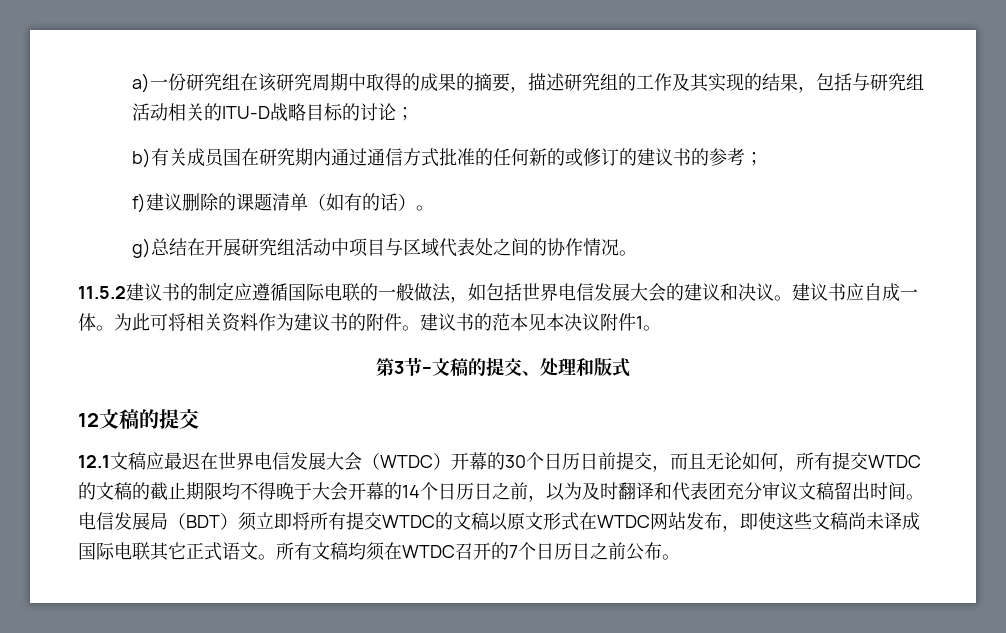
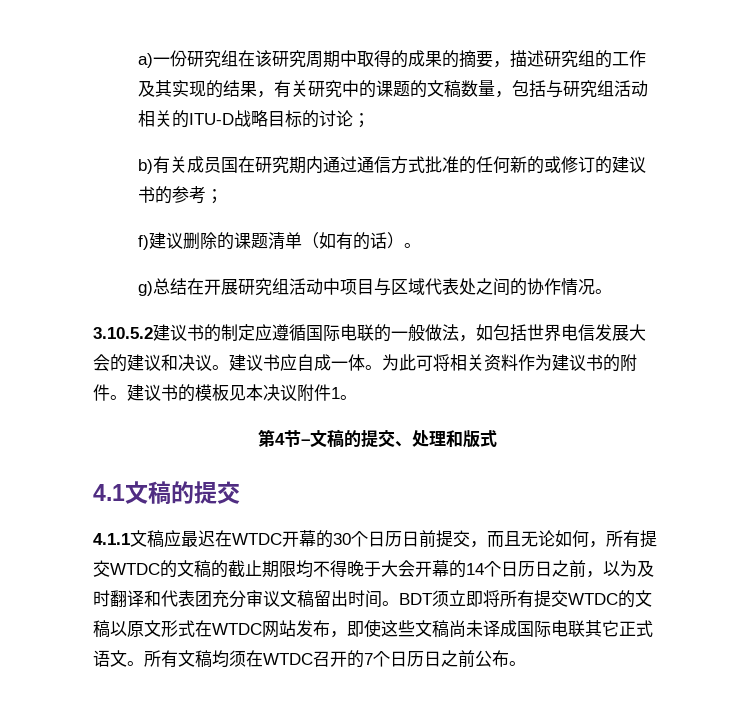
- a)一份研究组在该研究周期中取得的成果的摘要，描述研究组的工作及其实现的结果，包括与研究组活动相关的ITU-D战略目标的讨论；
+ a)一份研究组在该研究周期中取得的成果的摘要，描述研究组的工作及其实现的结果，有关研究中的课题的文稿数量，包括与研究组活动相关的ITU-D战略目标的讨论；
- 11.5.2建议书的制定应遵循国际电联的一般做法，如包括世界电信发展大会的建议和决议。
+ 3.10.5.2建议书的制定应遵循国际电联的一般做法，如包括世界电信发展大会的建议和决议。
- 建议书的范本见本决议附件1。
+ 建议书的模板见本决议附件1。
- 第3节–文稿的提交、处理和版式
+ 第4节–文稿的提交、处理和版式
- 12文稿的提交
+ 4.1文稿的提交
- 12.1文稿应最迟在世界电信发展大会（WTDC）开幕的30个日历日前提交，而且无论如何，所有提交WTDC的文稿的截止期限均不得晚于大会开幕的14个日历日之前，以为及时翻译和代表团充分审议文稿留出时间。
+ 4.1.1文稿应最迟在WTDC开幕的30个日历日前提交，而且无论如何，所有提交WTDC的文稿的截止期限均不得晚于大会开幕的14个日历日之前，以为及时翻译和代表团充分审议文稿留出时间。
- 电信发展局（BDT）须立即将所有提交WTDC的文稿以原文形式在WTDC网站发布，即使这些文稿尚未译成国际电联其它正式语文。
+ BDT须立即将所有提交WTDC的文稿以原文形式在WTDC网站发布，即使这些文稿尚未译成国际电联其它正式语文。

